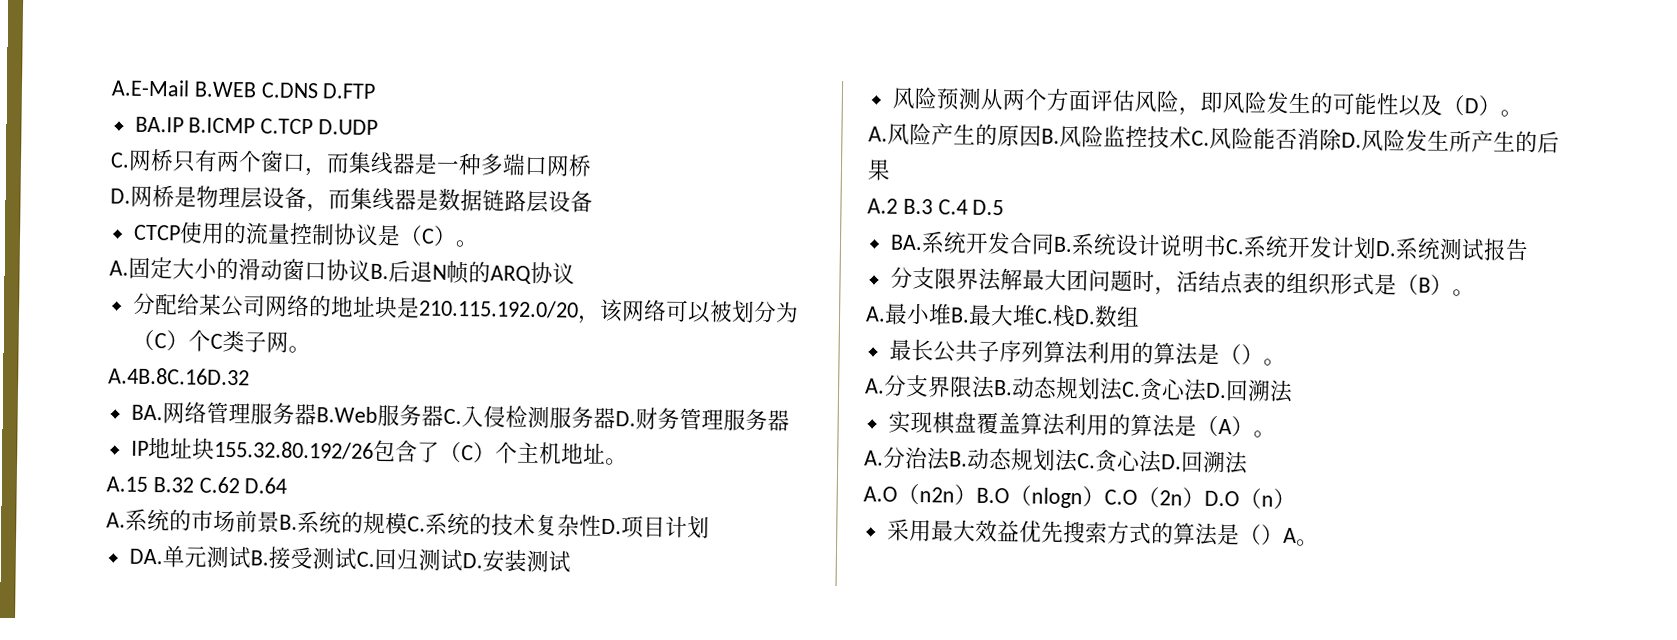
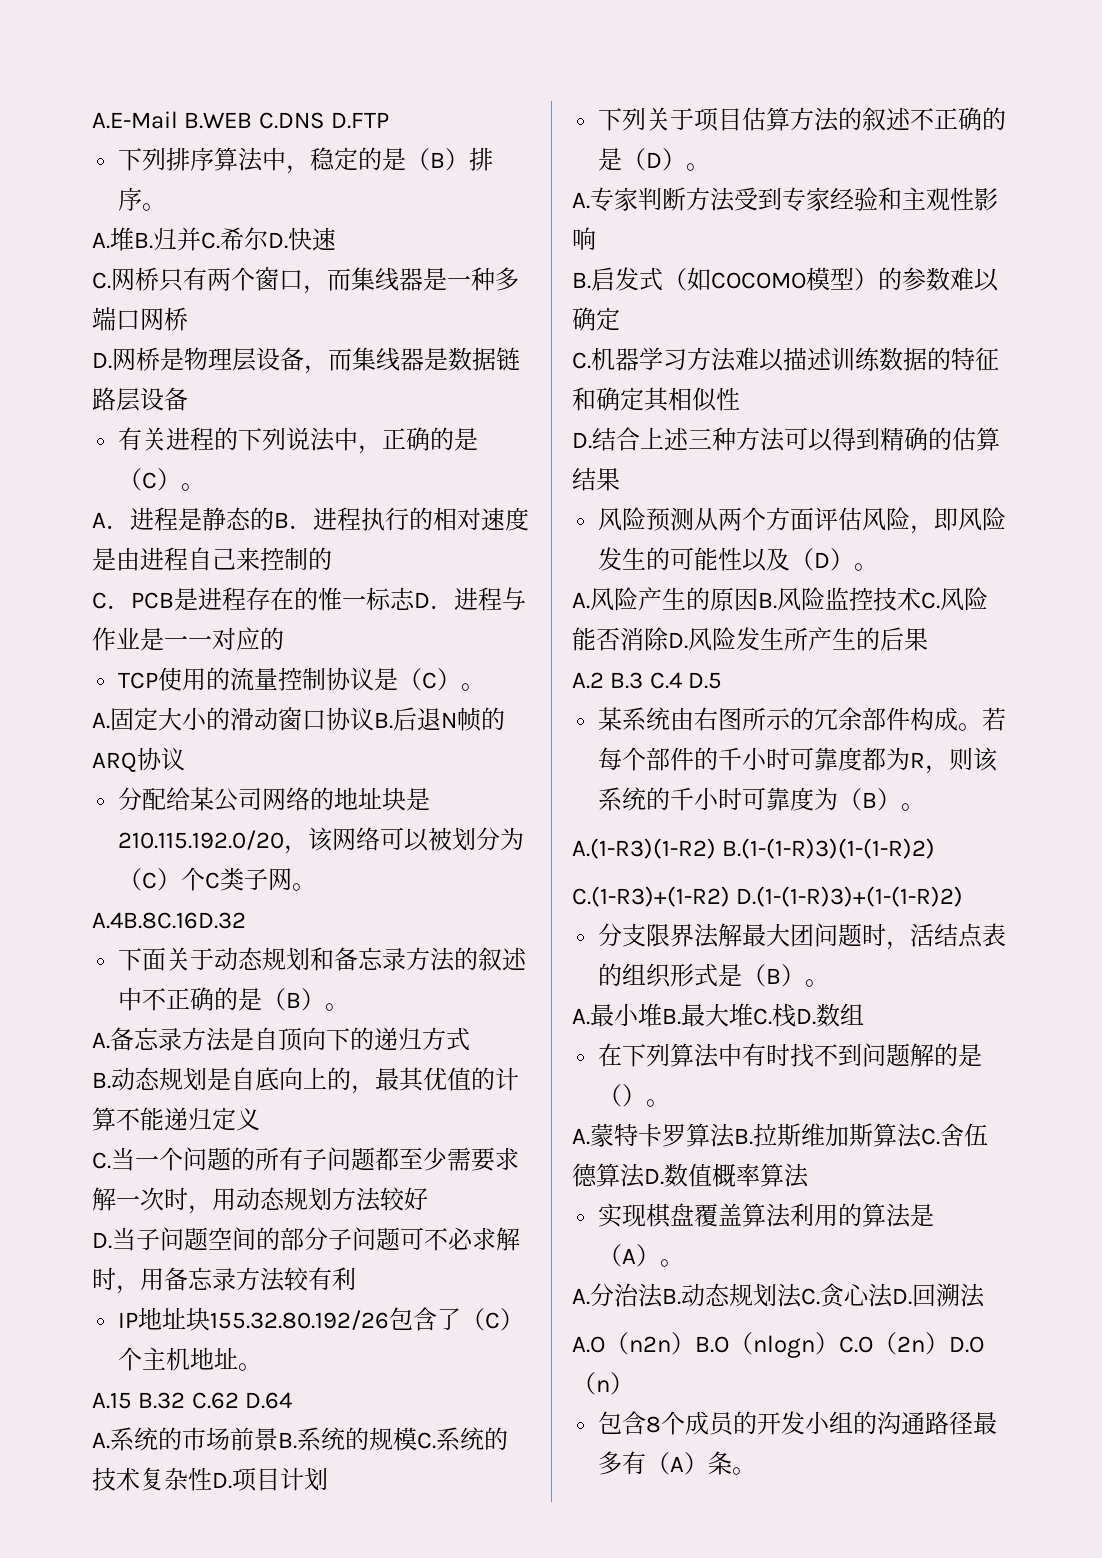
- BA.IP B.ICMP C.TCP D.UDP
+ 下列排序算法中，稳定的是（B）排序。
+ A.堆B.归并C.希尔D.快速
- CTCP使用的流量控制协议是（C）。
+ 有关进程的下列说法中，正确的是（C）。
+ A．进程是静态的B．进程执行的相对速度是由进程自己来控制的
+ C．PCB是进程存在的惟一标志D．进程与作业是一一对应的
+ TCP使用的流量控制协议是（C）。
- BA.网络管理服务器B.Web服务器C.入侵检测服务器D.财务管理服务器
+ 下面关于动态规划和备忘录方法的叙述中不正确的是（B）。
+ A.备忘录方法是自顶向下的递归方式
+ B.动态规划是自底向上的，最其优值的计算不能递归定义
+ C.当一个问题的所有子问题都至少需要求解一次时，用动态规划方法较好
+ D.当子问题空间的部分子问题可不必求解时，用备忘录方法较有利
- DA.单元测试B.接受测试C.回归测试D.安装测试
+ 下列关于项目估算方法的叙述不正确的是（D）。
+ A.专家判断方法受到专家经验和主观性影响
+ B.启发式（如COCOMO模型）的参数难以确定
+ C.机器学习方法难以描述训练数据的特征和确定其相似性
+ D.结合上述三种方法可以得到精确的估算结果
- BA.系统开发合同B.系统设计说明书C.系统开发计划D.系统测试报告
+ 某系统由右图所示的冗余部件构成。若每个部件的千小时可靠度都为R，则该系统的千小时可靠度为（B）。
+ A.(1-R3)(1-R2) B.(1-(1-R)3)(1-(1-R)2)
+ C.(1-R3)+(1-R2) D.(1-(1-R)3)+(1-(1-R)2)
- 最长公共子序列算法利用的算法是（）。
- A.分支界限法B.动态规划法C.贪心法D.回溯法
+ 在下列算法中有时找不到问题解的是（）。
+ A.蒙特卡罗算法B.拉斯维加斯算法C.舍伍德算法D.数值概率算法
- 采用最大效益优先搜索方式的算法是（）A。
+ 包含8个成员的开发小组的沟通路径最多有（A）条。

